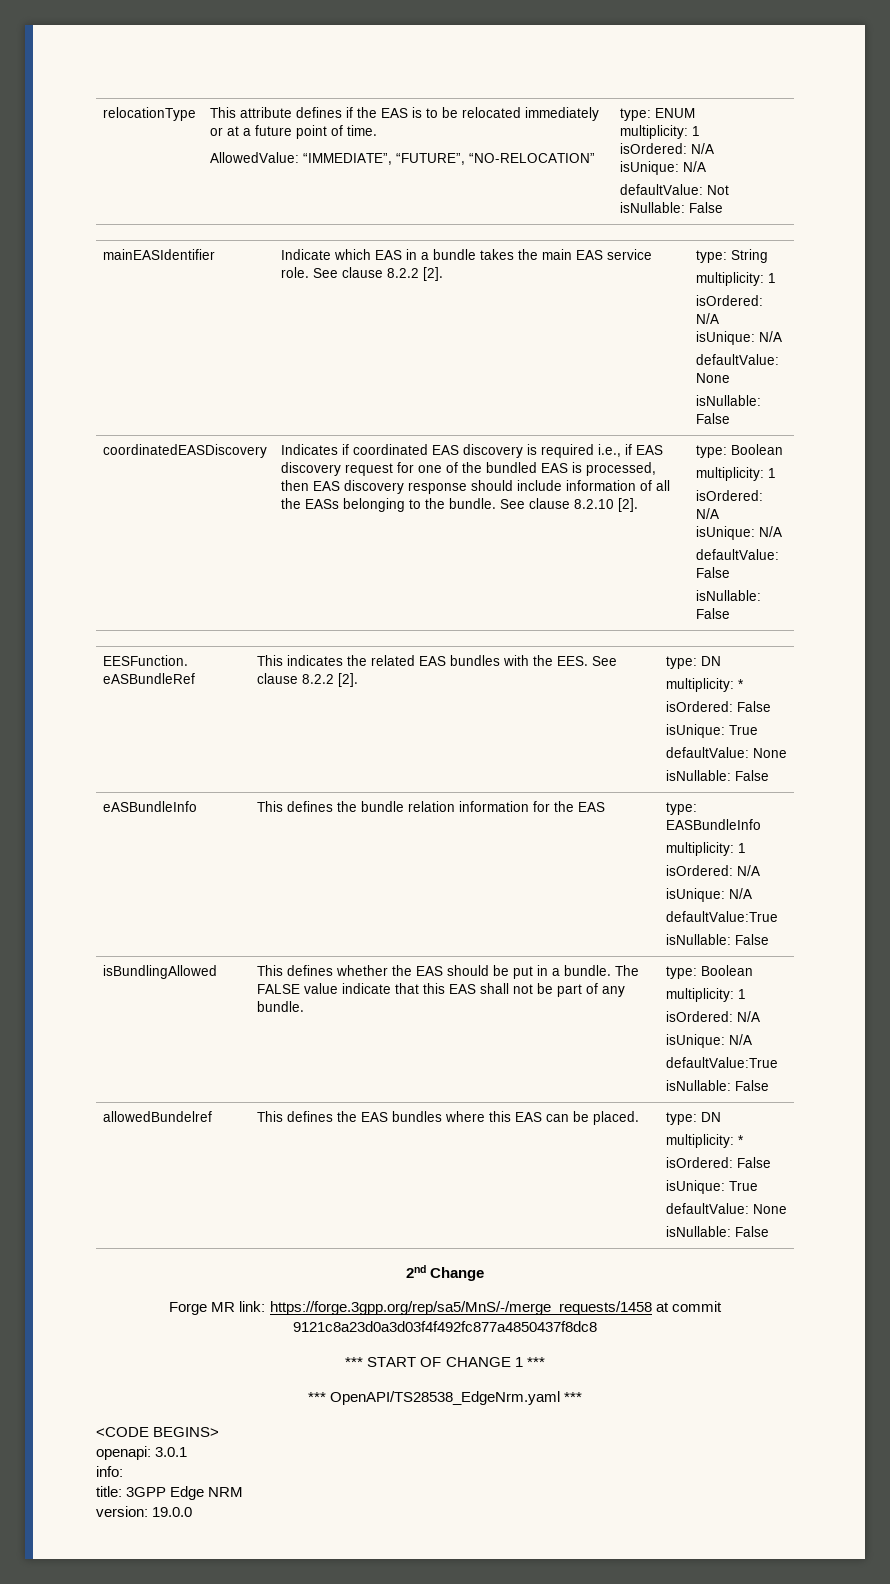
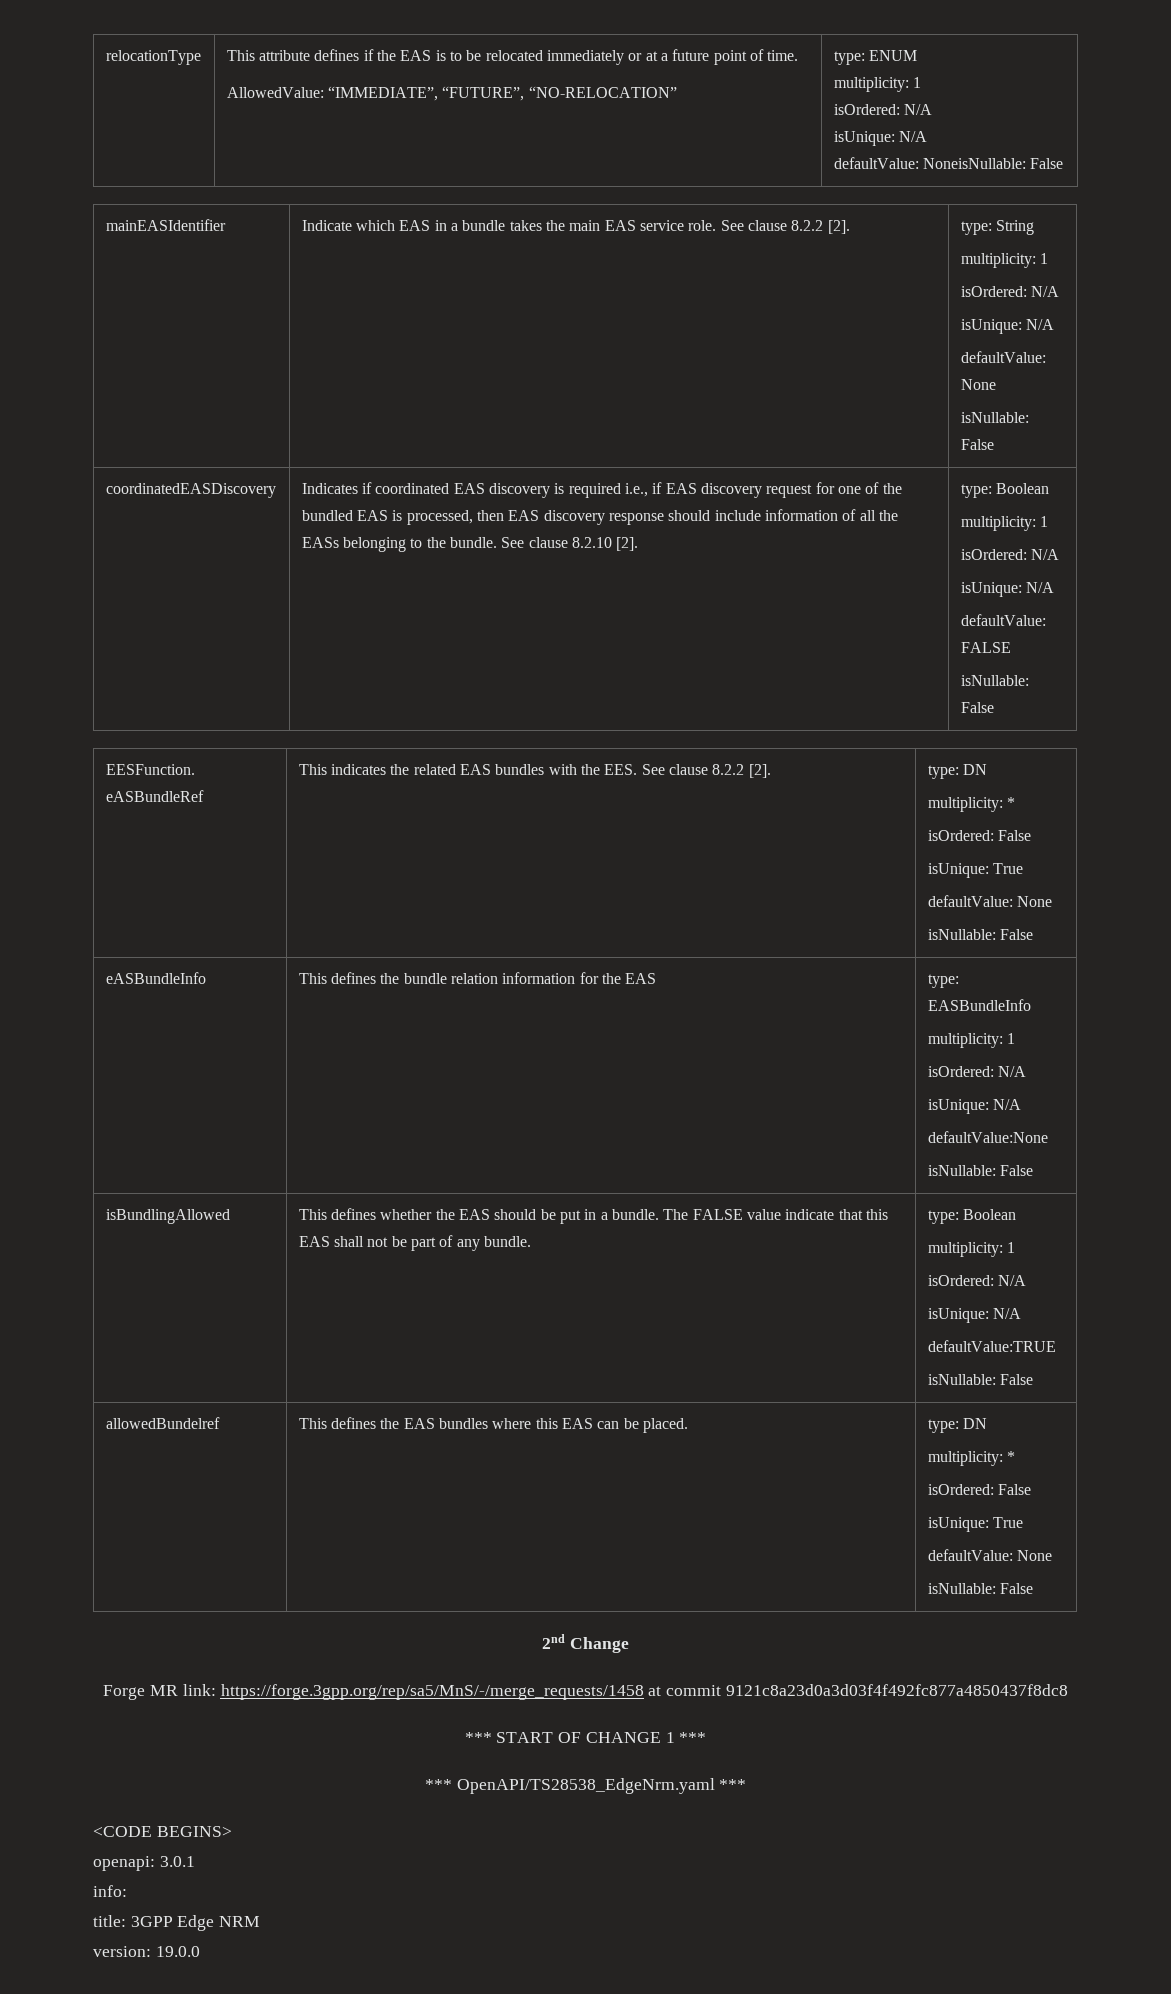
  relocationType | This attribute defines if the EAS is to be relocated immediately or at a future point of time.
  AllowedValue: “IMMEDIATE”, “FUTURE”, “NO-RELOCATION” | type: ENUM
  multiplicity: 1
  isOrdered: N/A
  isUnique: N/A
- defaultValue: Not isNullable: False
+ defaultValue: NoneisNullable: False
- defaultValue: False
+ defaultValue: FALSE
  eASBundleInfo | This defines the bundle relation information for the EAS | type: EASBundleInfo
  multiplicity: 1
  isOrdered: N/A
  isUnique: N/A
- defaultValue:True
+ defaultValue:None
  isBundlingAllowed | This defines whether the EAS should be put in a bundle. The FALSE value indicate that this EAS shall not be part of any bundle. | type: Boolean
  multiplicity: 1
  isOrdered: N/A
  isUnique: N/A
- defaultValue:True
+ defaultValue:TRUE

